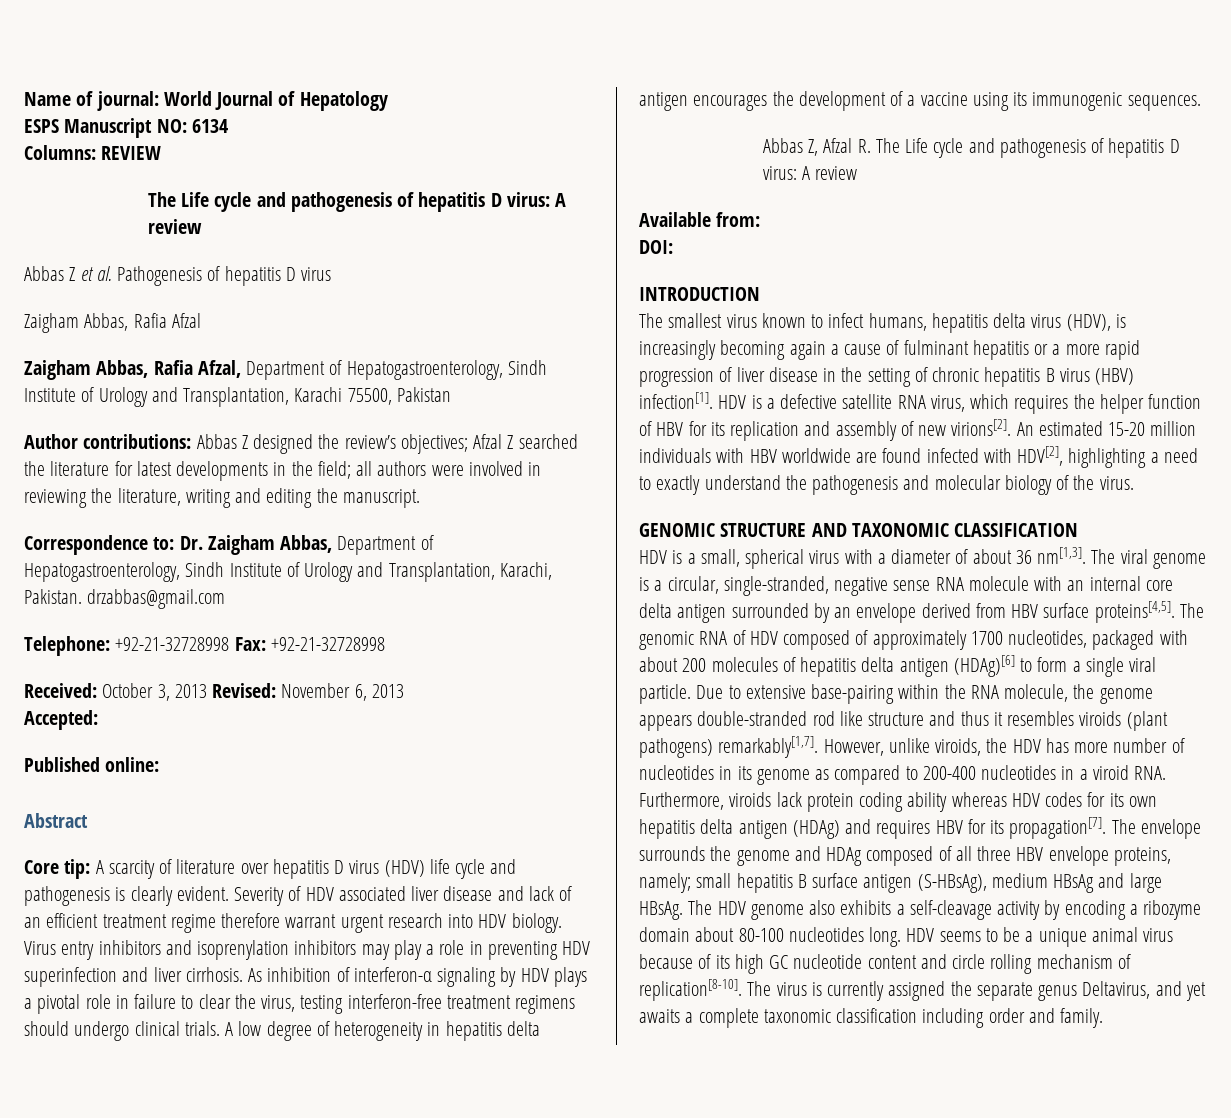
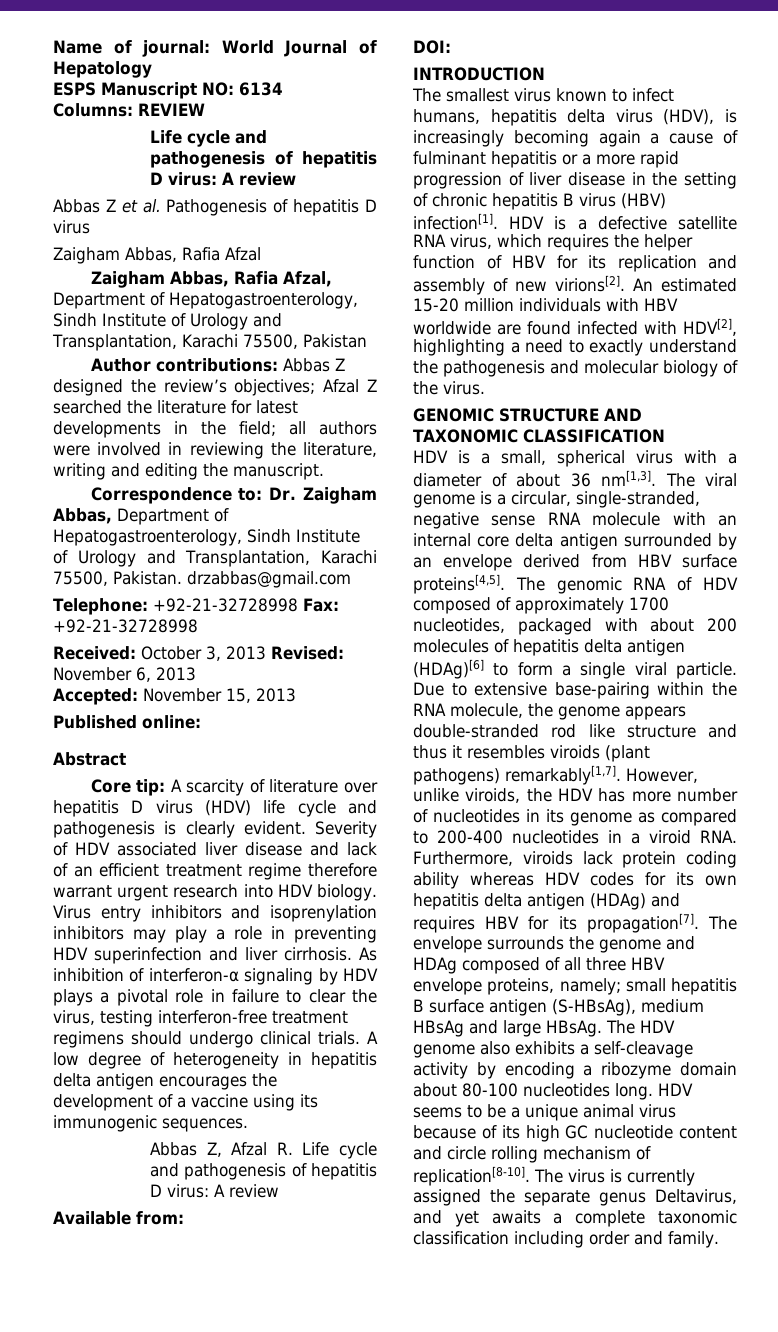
  Columns: REVIEW
- The Life cycle and pathogenesis of hepatitis D virus: A review
+ Life cycle and pathogenesis of hepatitis D virus: A review
- Correspondence to: Dr. Zaigham Abbas, Department of Hepatogastroenterology, Sindh Institute of Urology and Transplantation, Karachi, Pakistan. drzabbas@gmail.com
+ Correspondence to: Dr. Zaigham Abbas, Department of Hepatogastroenterology, Sindh Institute of Urology and Transplantation, Karachi 75500, Pakistan. drzabbas@gmail.com
- Accepted:
+ Accepted: November 15, 2013
- Abbas Z, Afzal R. The Life cycle and pathogenesis of hepatitis D virus: A review
+ Abbas Z, Afzal R. Life cycle and pathogenesis of hepatitis D virus: A review

